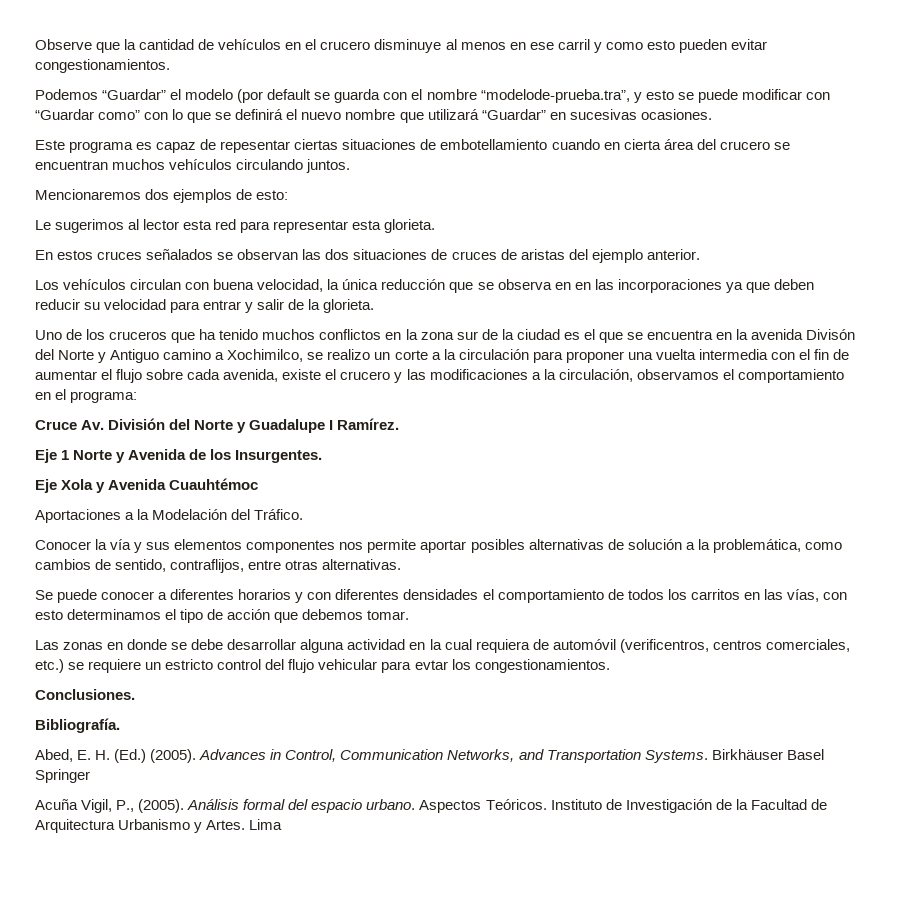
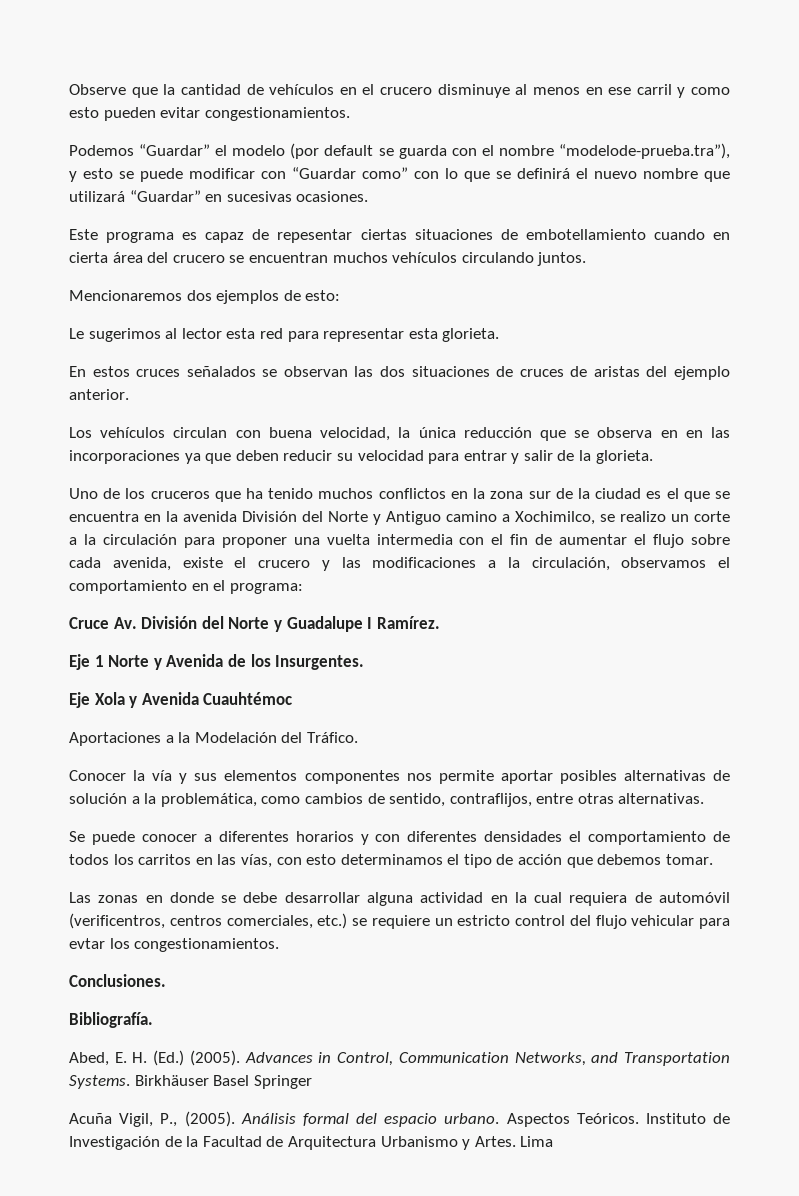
- Podemos “Guardar” el modelo (por default se guarda con el nombre “modelode-prueba.tra”, y esto se puede modificar con “Guardar como” con lo que se definirá el nuevo nombre que utilizará “Guardar” en sucesivas ocasiones.
+ Podemos “Guardar” el modelo (por default se guarda con el nombre “modelode-prueba.tra”), y esto se puede modificar con “Guardar como” con lo que se definirá el nuevo nombre que utilizará “Guardar” en sucesivas ocasiones.
- Uno de los cruceros que ha tenido muchos conflictos en la zona sur de la ciudad es el que se encuentra en la avenida Divisón del Norte y Antiguo camino a Xochimilco, se realizo un corte a la circulación para proponer una vuelta intermedia con el fin de aumentar el flujo sobre cada avenida, existe el crucero y las modificaciones a la circulación, observamos el comportamiento en el programa:
+ Uno de los cruceros que ha tenido muchos conflictos en la zona sur de la ciudad es el que se encuentra en la avenida División del Norte y Antiguo camino a Xochimilco, se realizo un corte a la circulación para proponer una vuelta intermedia con el fin de aumentar el flujo sobre cada avenida, existe el crucero y las modificaciones a la circulación, observamos el comportamiento en el programa:

